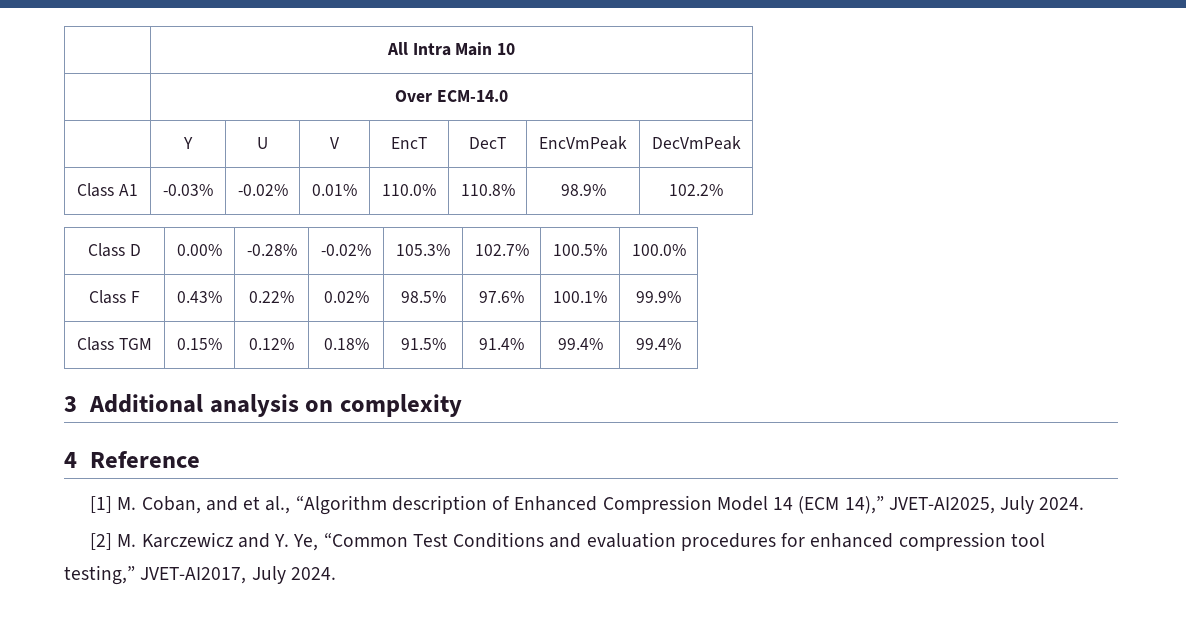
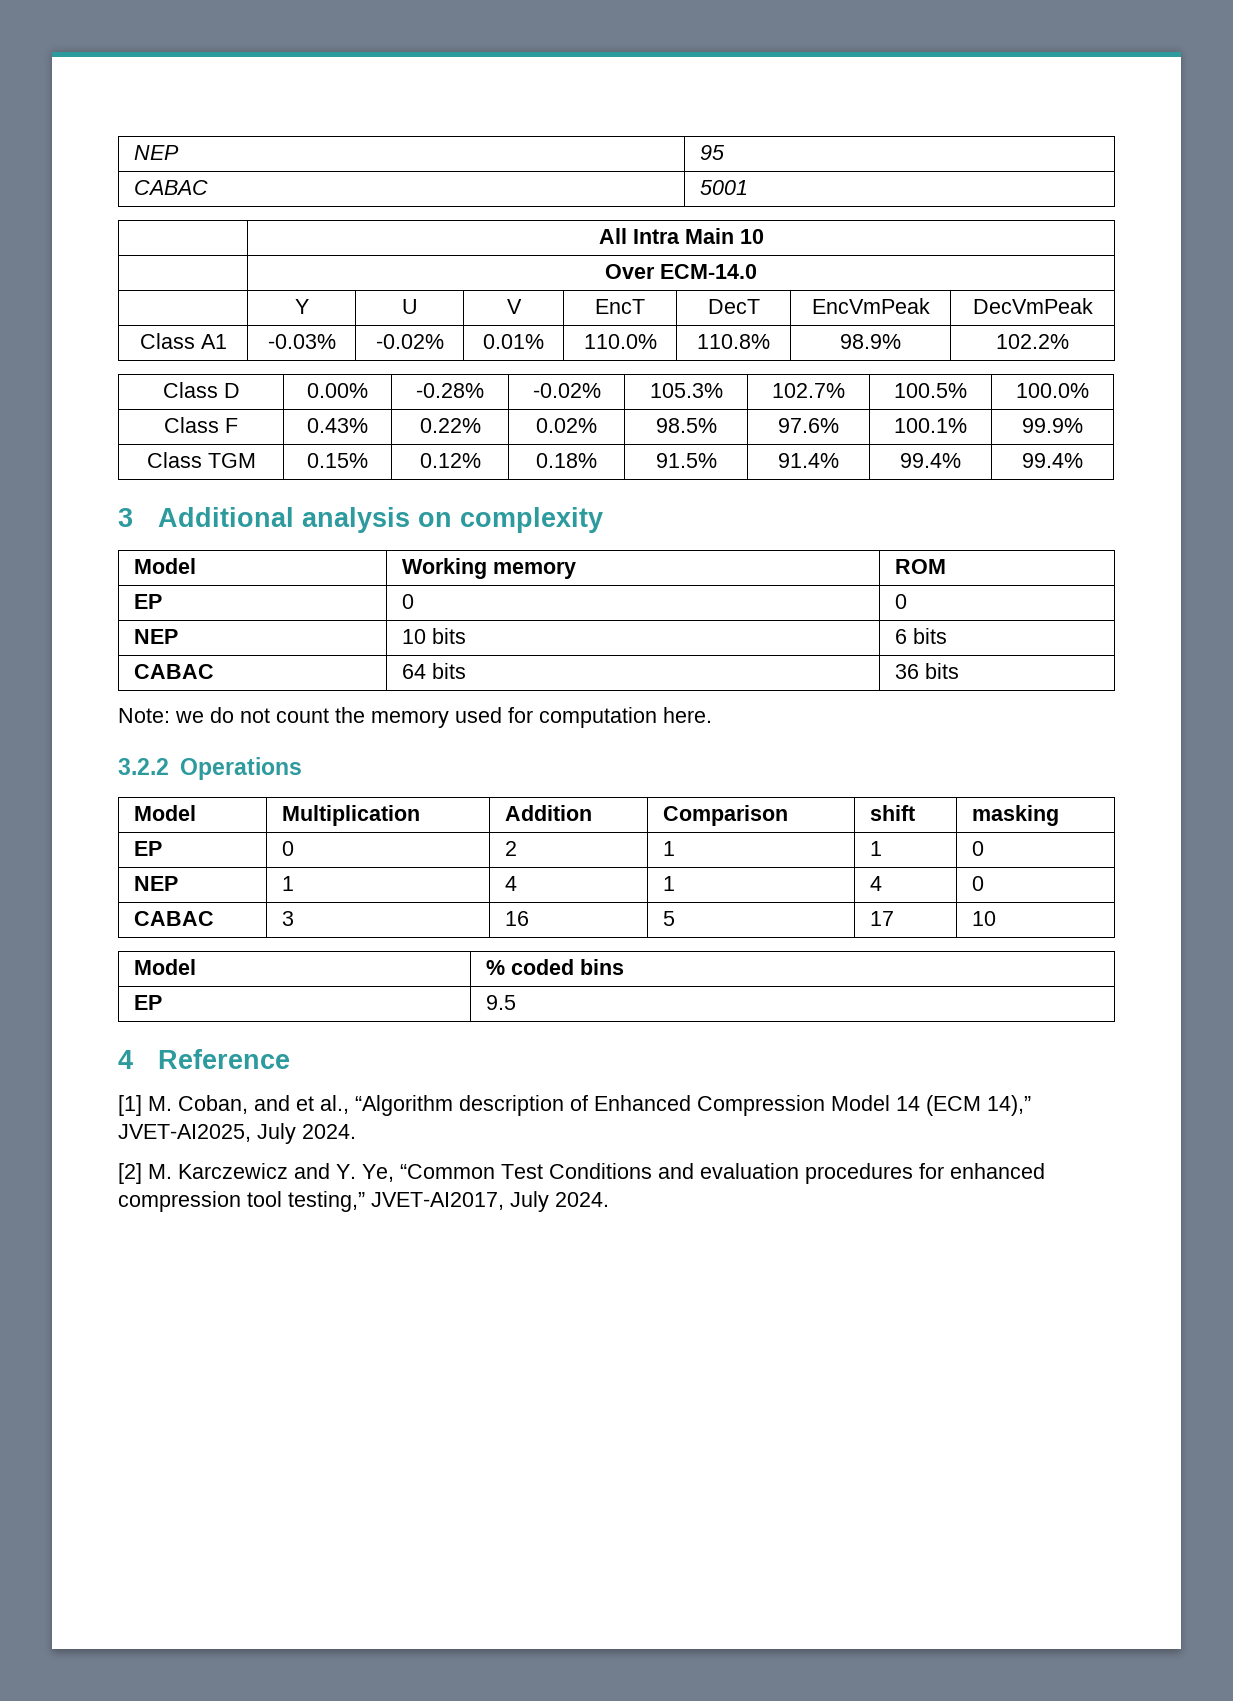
+ NEP | 95
+ CABAC | 5001
+ Model | Working memory | ROM
+ EP | 0 | 0
+ NEP | 10 bits | 6 bits
+ CABAC | 64 bits | 36 bits
+ Note: we do not count the memory used for computation here.
+ 3.2.2 Operations
+ Model | Multiplication | Addition | Comparison | shift | masking
+ EP | 0 | 2 | 1 | 1 | 0
+ NEP | 1 | 4 | 1 | 4 | 0
+ CABAC | 3 | 16 | 5 | 17 | 10
+ Model | % coded bins
+ EP | 9.5

